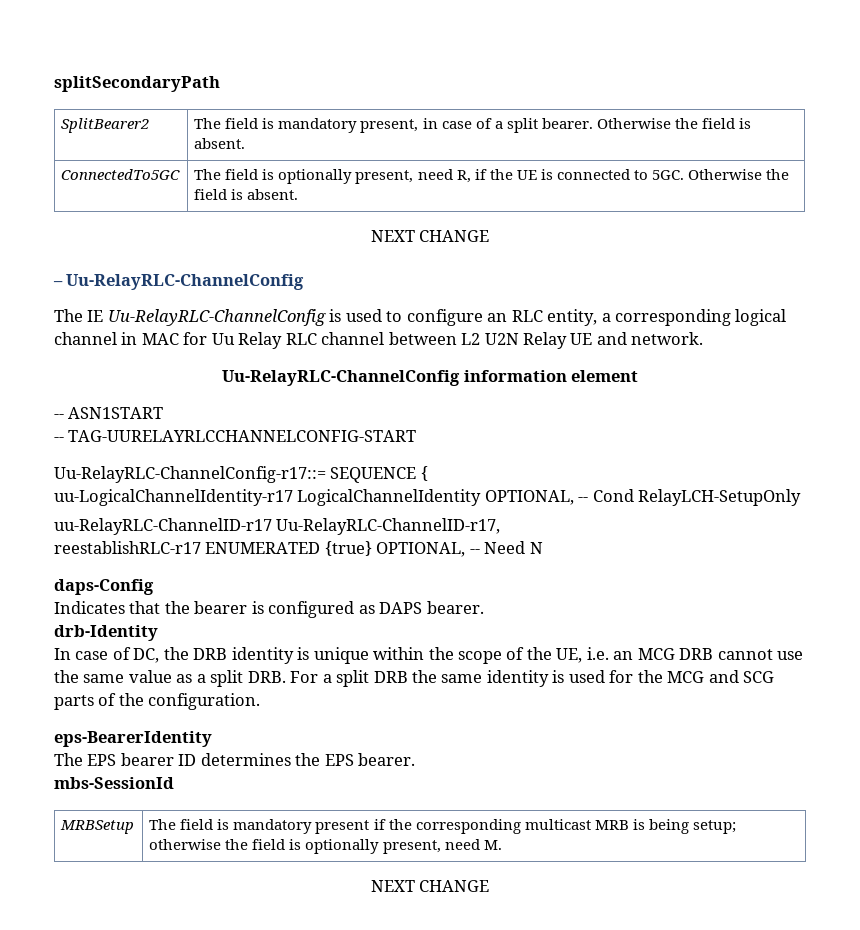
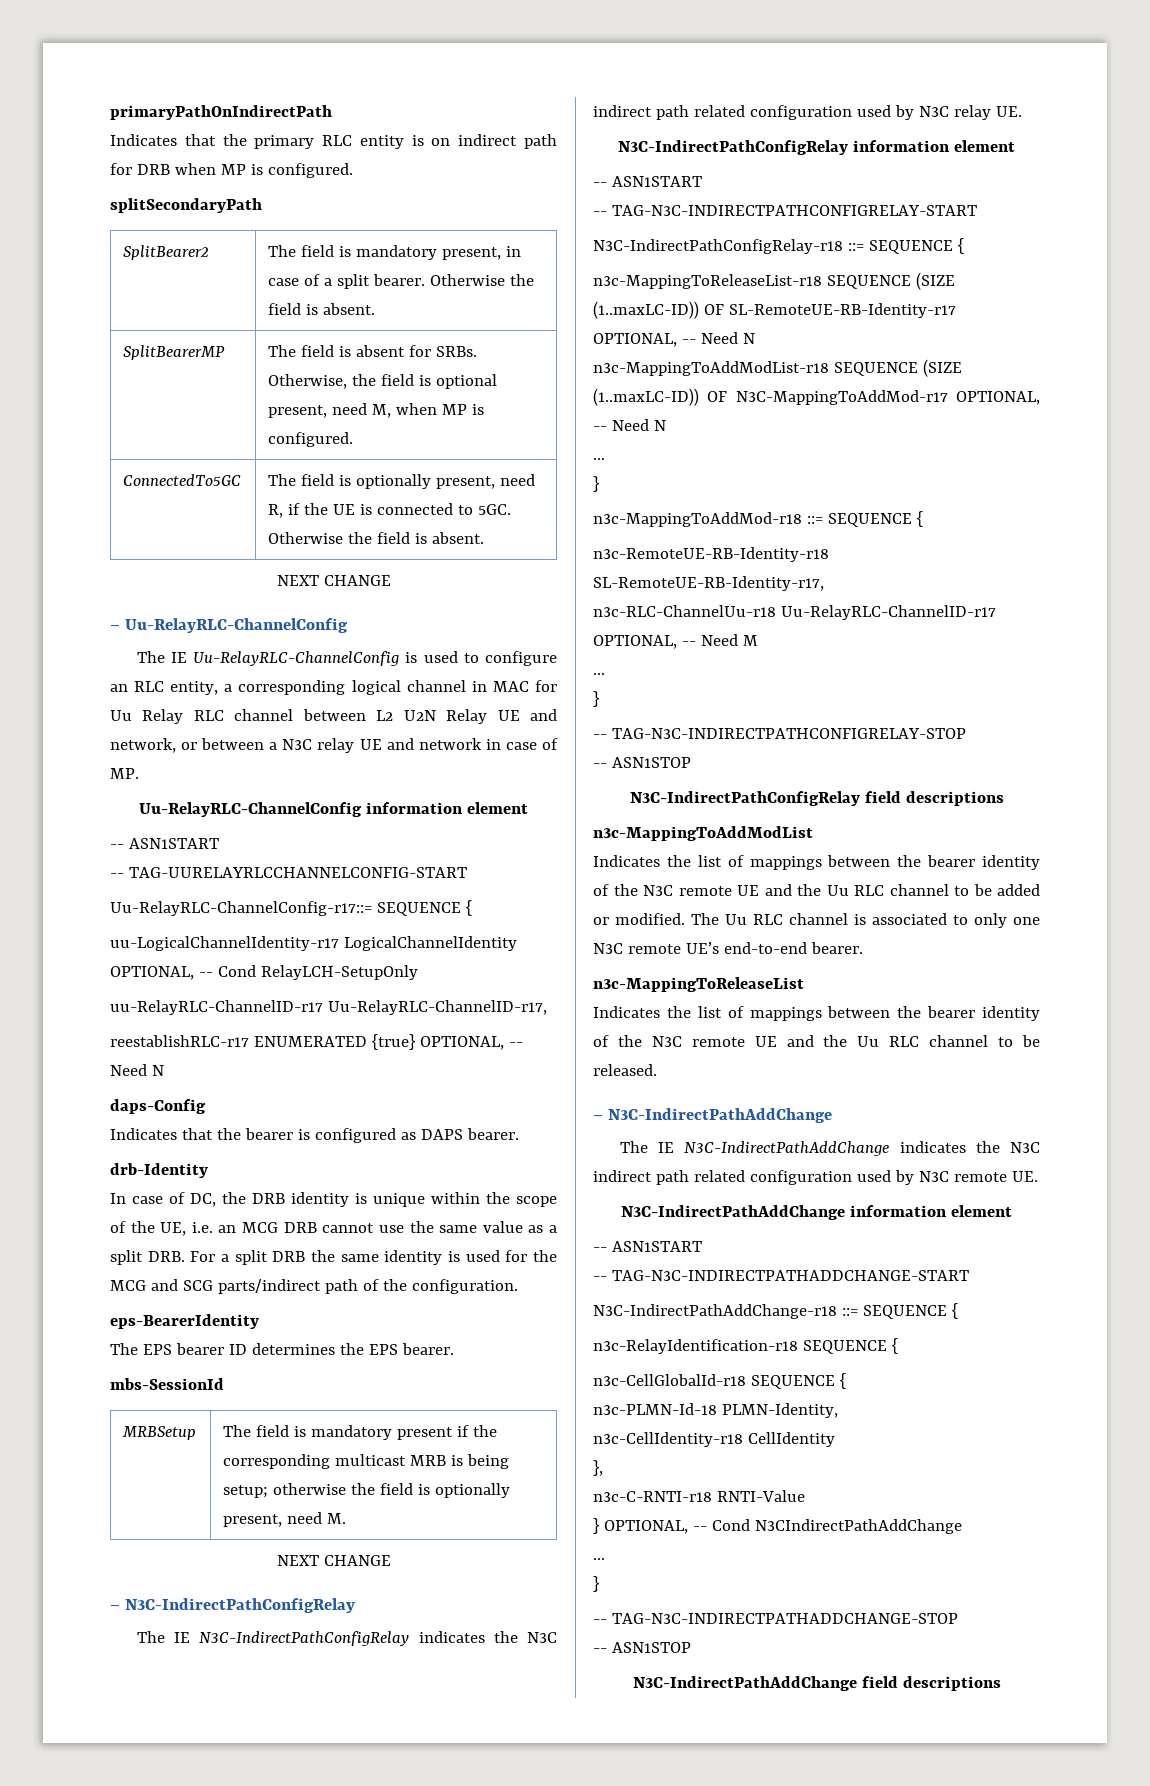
+ primaryPathOnIndirectPath
+ Indicates that the primary RLC entity is on indirect path for DRB when MP is configured.
+ SplitBearerMP | The field is absent for SRBs. Otherwise, the field is optional present, need M, when MP is configured.
- The IE Uu-RelayRLC-ChannelConfig is used to configure an RLC entity, a corresponding logical channel in MAC for Uu Relay RLC channel between L2 U2N Relay UE and network.
+ The IE Uu-RelayRLC-ChannelConfig is used to configure an RLC entity, a corresponding logical channel in MAC for Uu Relay RLC channel between L2 U2N Relay UE and network, or between a N3C relay UE and network in case of MP.
- In case of DC, the DRB identity is unique within the scope of the UE, i.e. an MCG DRB cannot use the same value as a split DRB. For a split DRB the same identity is used for the MCG and SCG parts of the configuration.
+ In case of DC, the DRB identity is unique within the scope of the UE, i.e. an MCG DRB cannot use the same value as a split DRB. For a split DRB the same identity is used for the MCG and SCG parts/indirect path of the configuration.
+ – N3C-IndirectPathConfigRelay
+ The IE N3C-IndirectPathConfigRelay indicates the N3C indirect path related configuration used by N3C relay UE.
+ N3C-IndirectPathConfigRelay information element
+ -- ASN1START
+ -- TAG-N3C-INDIRECTPATHCONFIGRELAY-START
+ N3C-IndirectPathConfigRelay-r18 ::= SEQUENCE {
+ n3c-MappingToReleaseList-r18 SEQUENCE (SIZE (1..maxLC-ID)) OF SL-RemoteUE-RB-Identity-r17 OPTIONAL, -- Need N
+ n3c-MappingToAddModList-r18 SEQUENCE (SIZE (1..maxLC-ID)) OF N3C-MappingToAddMod-r17 OPTIONAL, -- Need N
+ ...
+ }
+ n3c-MappingToAddMod-r18 ::= SEQUENCE {
+ n3c-RemoteUE-RB-Identity-r18 SL-RemoteUE-RB-Identity-r17,
+ n3c-RLC-ChannelUu-r18 Uu-RelayRLC-ChannelID-r17 OPTIONAL, -- Need M
+ ...
+ }
+ -- TAG-N3C-INDIRECTPATHCONFIGRELAY-STOP
+ -- ASN1STOP
+ N3C-IndirectPathConfigRelay field descriptions
+ n3c-MappingToAddModList
+ Indicates the list of mappings between the bearer identity of the N3C remote UE and the Uu RLC channel to be added or modified. The Uu RLC channel is associated to only one N3C remote UE’s end-to-end bearer.
+ n3c-MappingToReleaseList
+ Indicates the list of mappings between the bearer identity of the N3C remote UE and the Uu RLC channel to be released.
+ – N3C-IndirectPathAddChange
+ The IE N3C-IndirectPathAddChange indicates the N3C indirect path related configuration used by N3C remote UE.
+ N3C-IndirectPathAddChange information element
+ -- ASN1START
+ -- TAG-N3C-INDIRECTPATHADDCHANGE-START
+ N3C-IndirectPathAddChange-r18 ::= SEQUENCE {
+ n3c-RelayIdentification-r18 SEQUENCE {
+ n3c-CellGlobalId-r18 SEQUENCE {
+ n3c-PLMN-Id-18 PLMN-Identity,
+ n3c-CellIdentity-r18 CellIdentity
+ },
+ n3c-C-RNTI-r18 RNTI-Value
+ } OPTIONAL, -- Cond N3CIndirectPathAddChange
+ ...
+ }
+ -- TAG-N3C-INDIRECTPATHADDCHANGE-STOP
+ -- ASN1STOP
+ N3C-IndirectPathAddChange field descriptions

